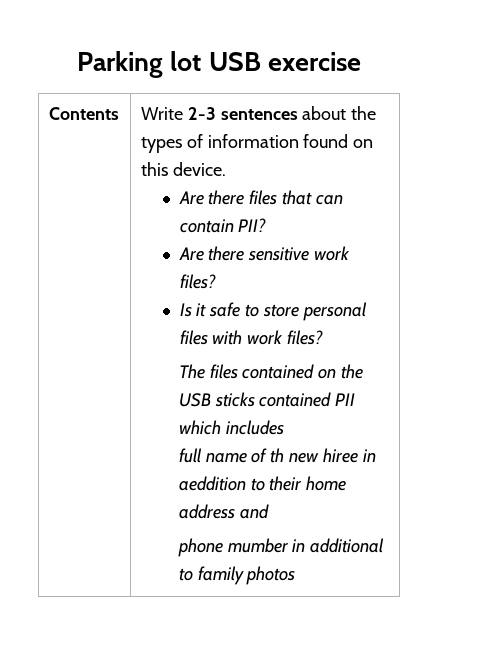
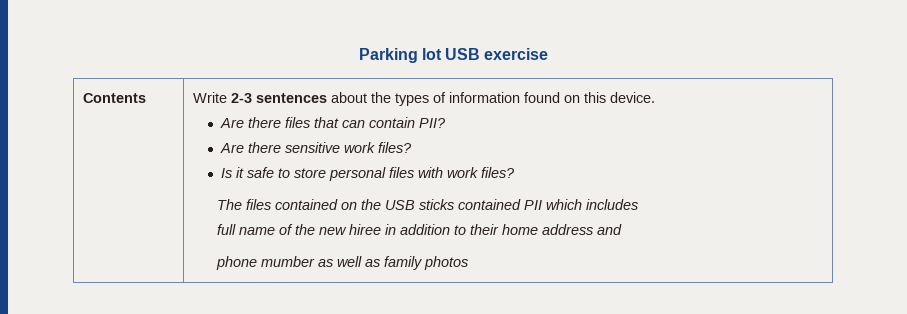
- full name of th new hiree in aeddition to their home address and
+ full name of the new hiree in addition to their home address and
- phone mumber in additional to family photos
+ phone mumber as well as family photos

